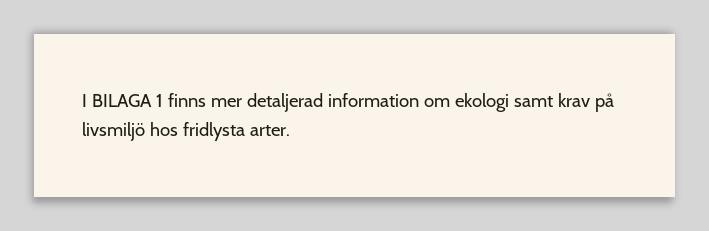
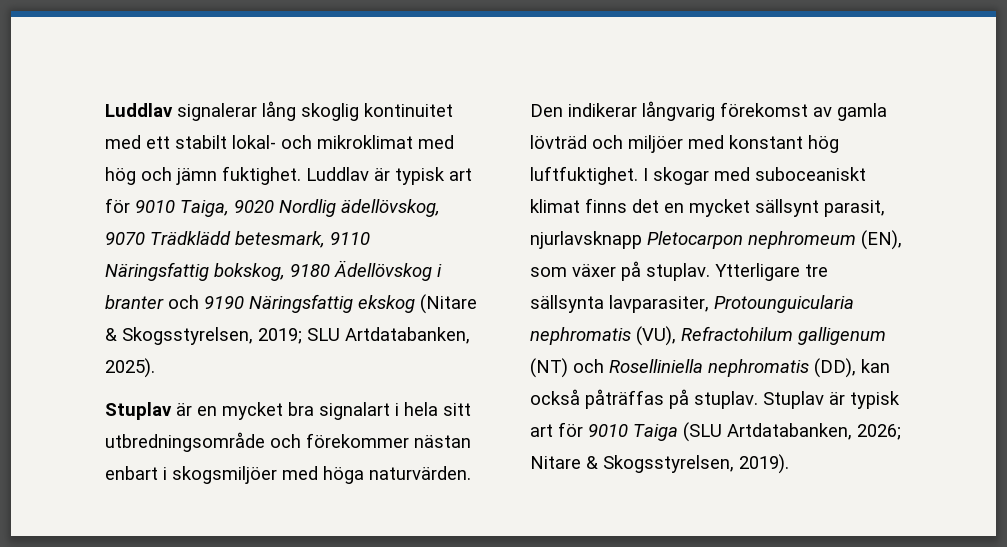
- I BILAGA 1 finns mer detaljerad information om ekologi samt krav på livsmiljö hos fridlysta arter.
+ Luddlav signalerar lång skoglig kontinuitet med ett stabilt lokal- och mikroklimat med hög och jämn fuktighet. Luddlav är typisk art för 9010 Taiga, 9020 Nordlig ädellövskog, 9070 Trädklädd betesmark, 9110 Näringsfattig bokskog, 9180 Ädellövskog i branter och 9190 Näringsfattig ekskog (Nitare & Skogsstyrelsen, 2019; SLU Artdatabanken, 2025).
+ Stuplav är en mycket bra signalart i hela sitt utbredningsområde och förekommer nästan enbart i skogsmiljöer med höga naturvärden. Den indikerar långvarig förekomst av gamla lövträd och miljöer med konstant hög luftfuktighet. I skogar med suboceaniskt klimat finns det en mycket sällsynt parasit, njurlavsknapp Pletocarpon nephromeum (EN), som växer på stuplav. Ytterligare tre sällsynta lavparasiter, Protounguicularia nephromatis (VU), Refractohilum galligenum (NT) och Roselliniella nephromatis (DD), kan också påträffas på stuplav. Stuplav är typisk art för 9010 Taiga (SLU Artdatabanken, 2026; Nitare & Skogsstyrelsen, 2019).

